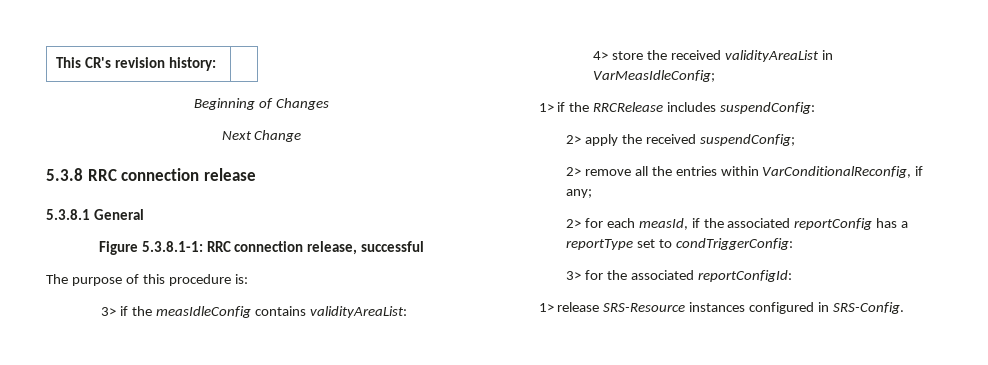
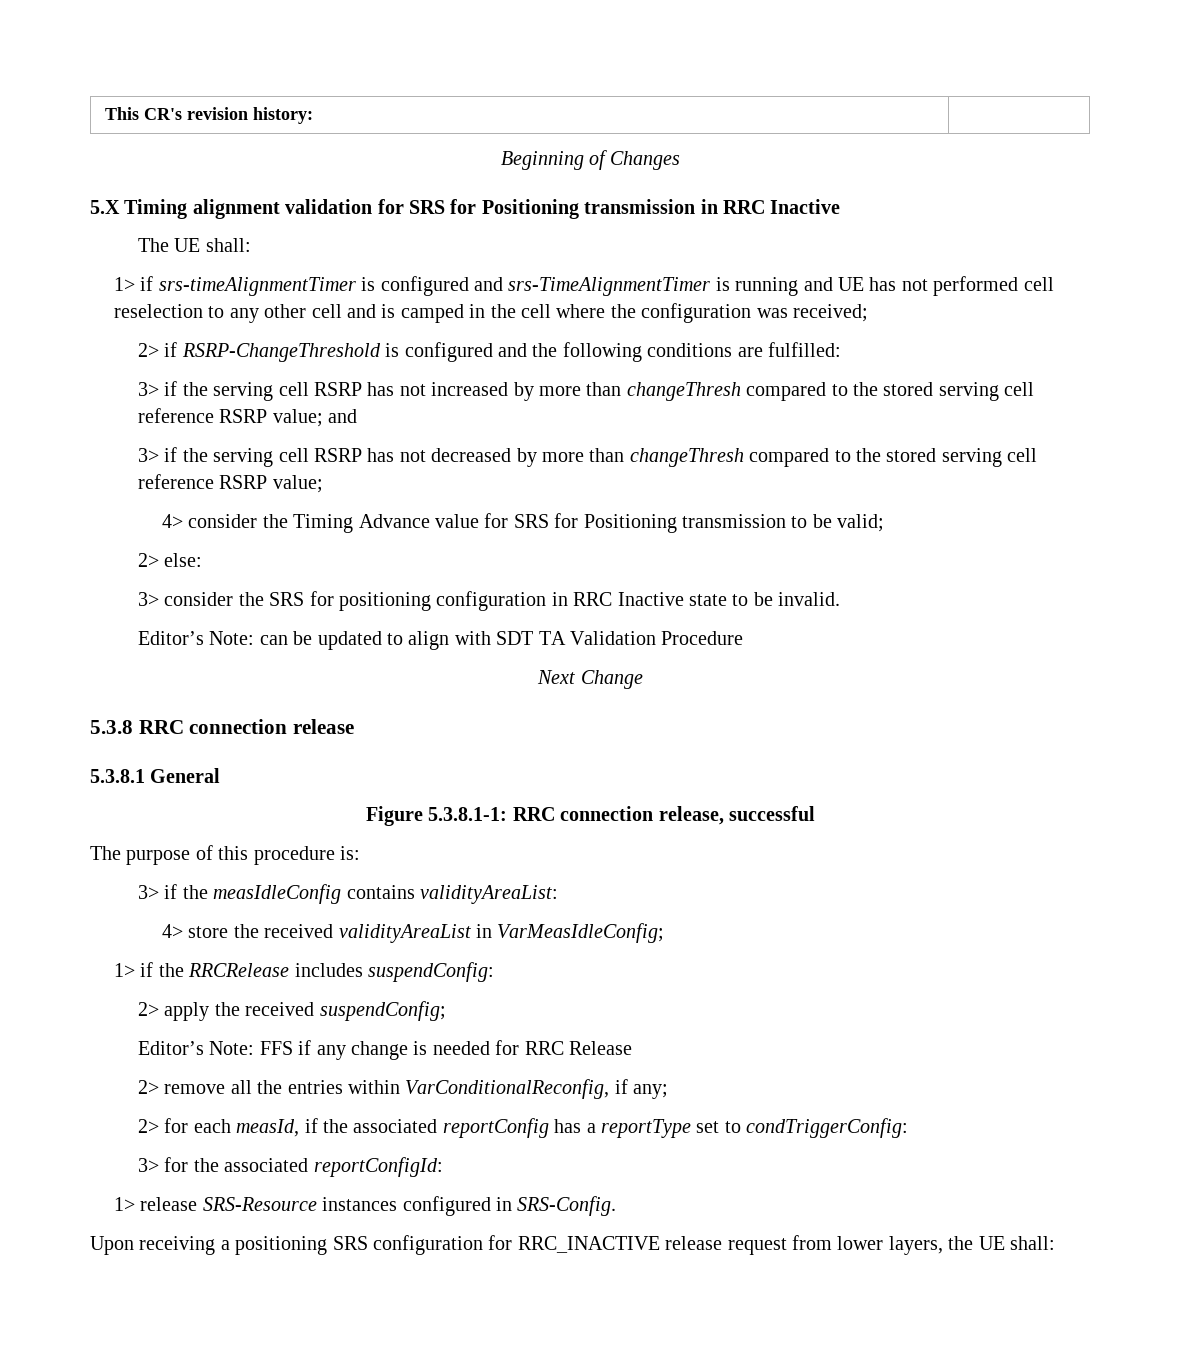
+ 5.X Timing alignment validation for SRS for Positioning transmission in RRC Inactive
+ The UE shall:
+ 1> if srs-timeAlignmentTimer is configured and srs-TimeAlignmentTimer is running and UE has not performed cell reselection to any other cell and is camped in the cell where the configuration was received;
+ 2> if RSRP-ChangeThreshold is configured and the following conditions are fulfilled:
+ 3> if the serving cell RSRP has not increased by more than changeThresh compared to the stored serving cell reference RSRP value; and
+ 3> if the serving cell RSRP has not decreased by more than changeThresh compared to the stored serving cell reference RSRP value;
+ 4> consider the Timing Advance value for SRS for Positioning transmission to be valid;
+ 2> else:
+ 3> consider the SRS for positioning configuration in RRC Inactive state to be invalid.
+ Editor’s Note: can be updated to align with SDT TA Validation Procedure
+ Editor’s Note: FFS if any change is needed for RRC Release
+ Upon receiving a positioning SRS configuration for RRC_INACTIVE release request from lower layers, the UE shall:

